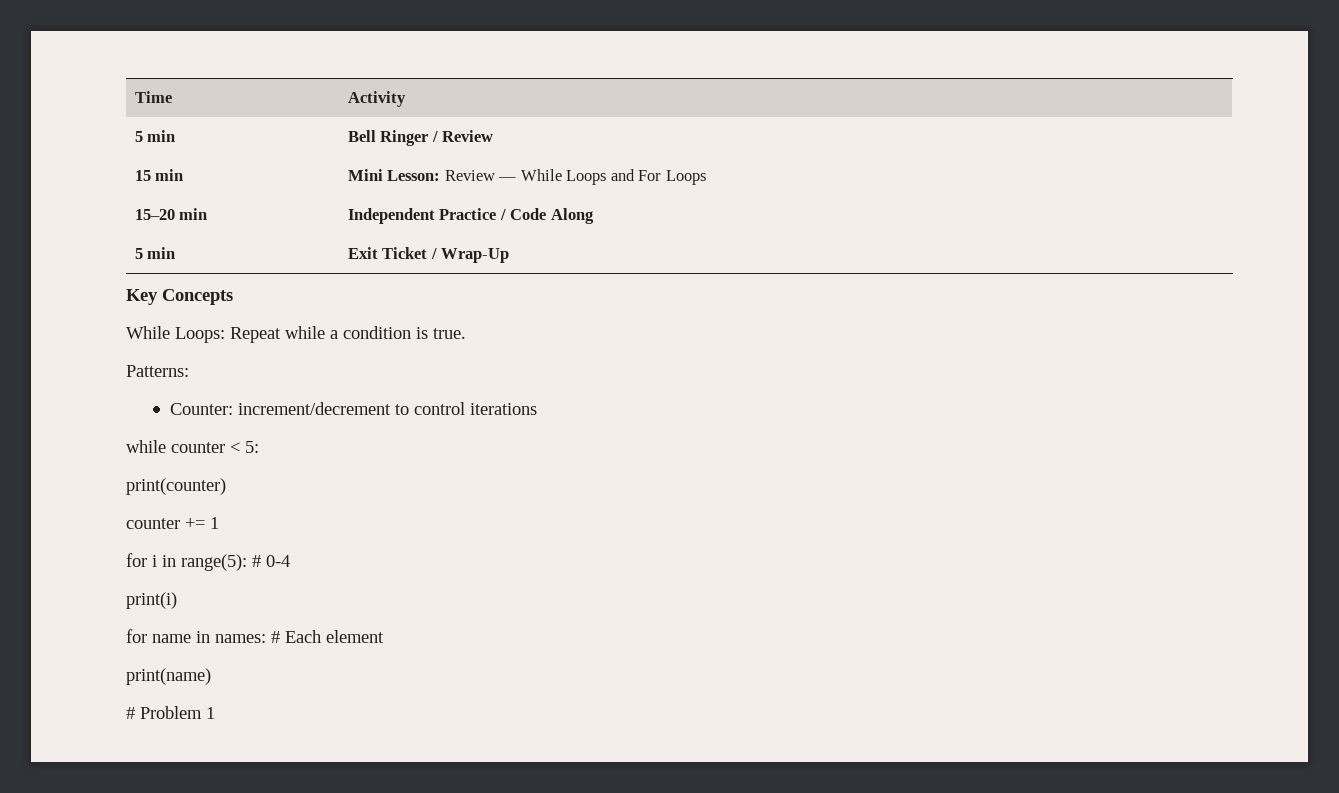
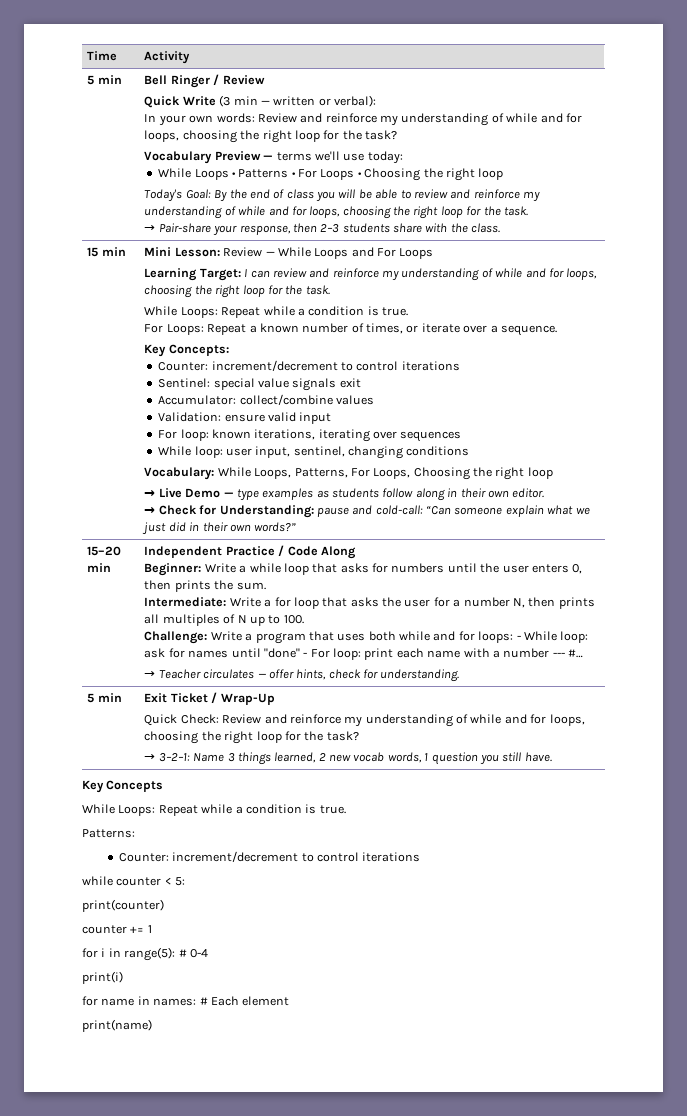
+ Quick Write (3 min — written or verbal):
+ In your own words: Review and reinforce my understanding of while and for loops, choosing the right loop for the task?
+ Vocabulary Preview — terms we'll use today:
+ While Loops • Patterns • For Loops • Choosing the right loop
+ Today's Goal: By the end of class you will be able to review and reinforce my understanding of while and for loops, choosing the right loop for the task.
+ → Pair-share your response, then 2–3 students share with the class.
+ Learning Target: I can review and reinforce my understanding of while and for loops, choosing the right loop for the task.
+ While Loops: Repeat while a condition is true.
+ For Loops: Repeat a known number of times, or iterate over a sequence.
+ Key Concepts:
+ Counter: increment/decrement to control iterations
+ Sentinel: special value signals exit
+ Accumulator: collect/combine values
+ Validation: ensure valid input
+ For loop: known iterations, iterating over sequences
+ While loop: user input, sentinel, changing conditions
+ Vocabulary: While Loops, Patterns, For Loops, Choosing the right loop
+ → Live Demo — type examples as students follow along in their own editor.
+ → Check for Understanding: pause and cold-call: “Can someone explain what we just did in their own words?”
+ Beginner: Write a while loop that asks for numbers until the user enters 0, then prints the sum.
+ Intermediate: Write a for loop that asks the user for a number N, then prints all multiples of N up to 100.
+ Challenge: Write a program that uses both while and for loops: - While loop: ask for names until "done" - For loop: print each name with a number --- #…
+ → Teacher circulates — offer hints, check for understanding.
  5 min | Exit Ticket / Wrap-Up
+ Quick Check: Review and reinforce my understanding of while and for loops, choosing the right loop for the task?
+ → 3–2–1: Name 3 things learned, 2 new vocab words, 1 question you still have.
- # Problem 1

